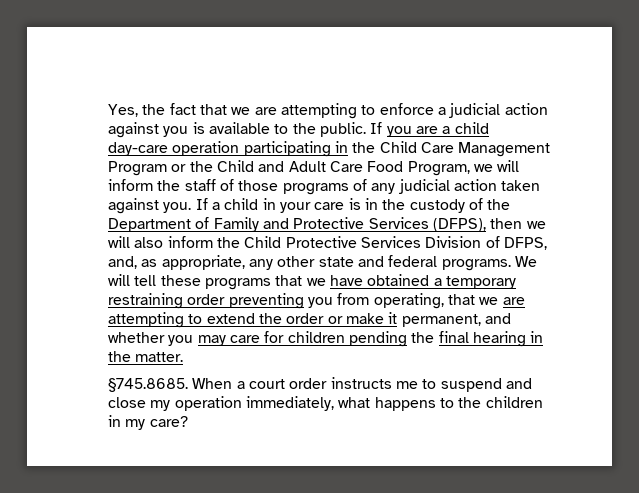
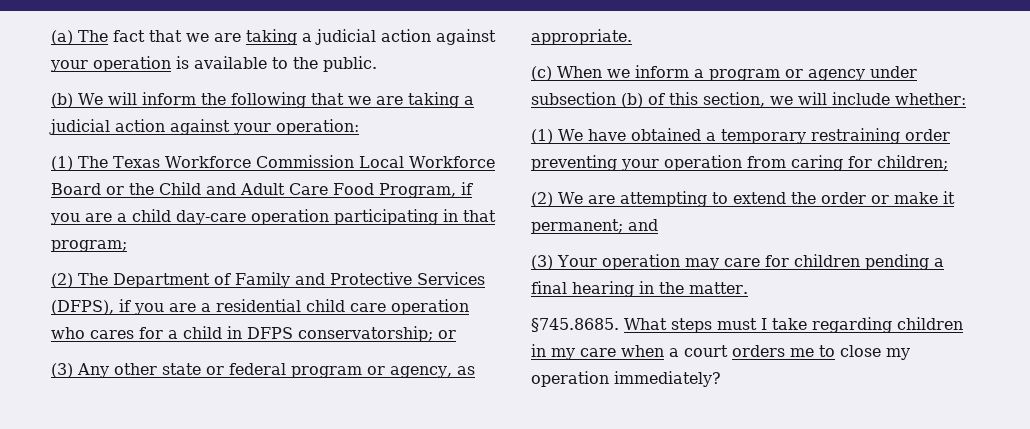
- Yes, the fact that we are attempting to enforce a judicial action against you is available to the public. If you are a child day-care operation participating in the Child Care Management Program or the Child and Adult Care Food Program, we will inform the staff of those programs of any judicial action taken against you. If a child in your care is in the custody of the Department of Family and Protective Services (DFPS), then we will also inform the Child Protective Services Division of DFPS, and, as appropriate, any other state and federal programs. We will tell these programs that we have obtained a temporary restraining order preventing you from operating, that we are attempting to extend the order or make it permanent, and whether you may care for children pending the final hearing in the matter.
+ (a) The fact that we are taking a judicial action against your operation is available to the public.
+ (b) We will inform the following that we are taking a judicial action against your operation:
+ (1) The Texas Workforce Commission Local Workforce Board or the Child and Adult Care Food Program, if you are a child day-care operation participating in that program;
+ (2) The Department of Family and Protective Services (DFPS), if you are a residential child care operation who cares for a child in DFPS conservatorship; or
+ (3) Any other state or federal program or agency, as appropriate.
+ (c) When we inform a program or agency under subsection (b) of this section, we will include whether:
+ (1) We have obtained a temporary restraining order preventing your operation from caring for children;
+ (2) We are attempting to extend the order or make it permanent; and
+ (3) Your operation may care for children pending a final hearing in the matter.
- §745.8685. When a court order instructs me to suspend and close my operation immediately, what happens to the children in my care?
+ §745.8685. What steps must I take regarding children in my care when a court orders me to close my operation immediately?

